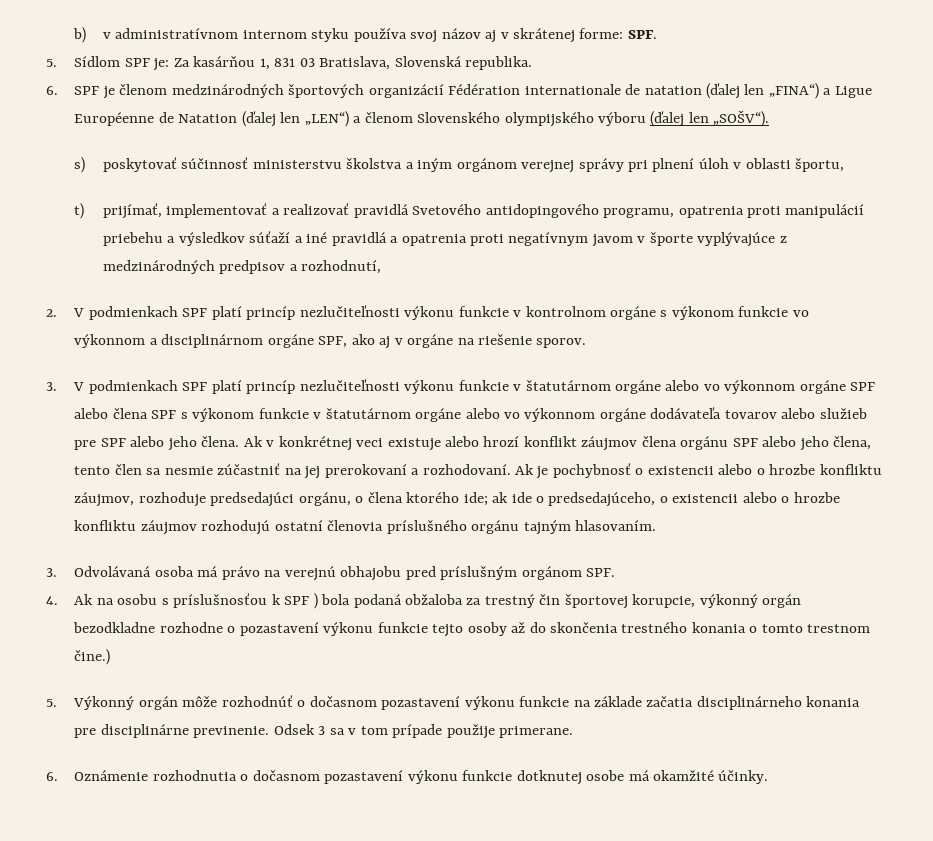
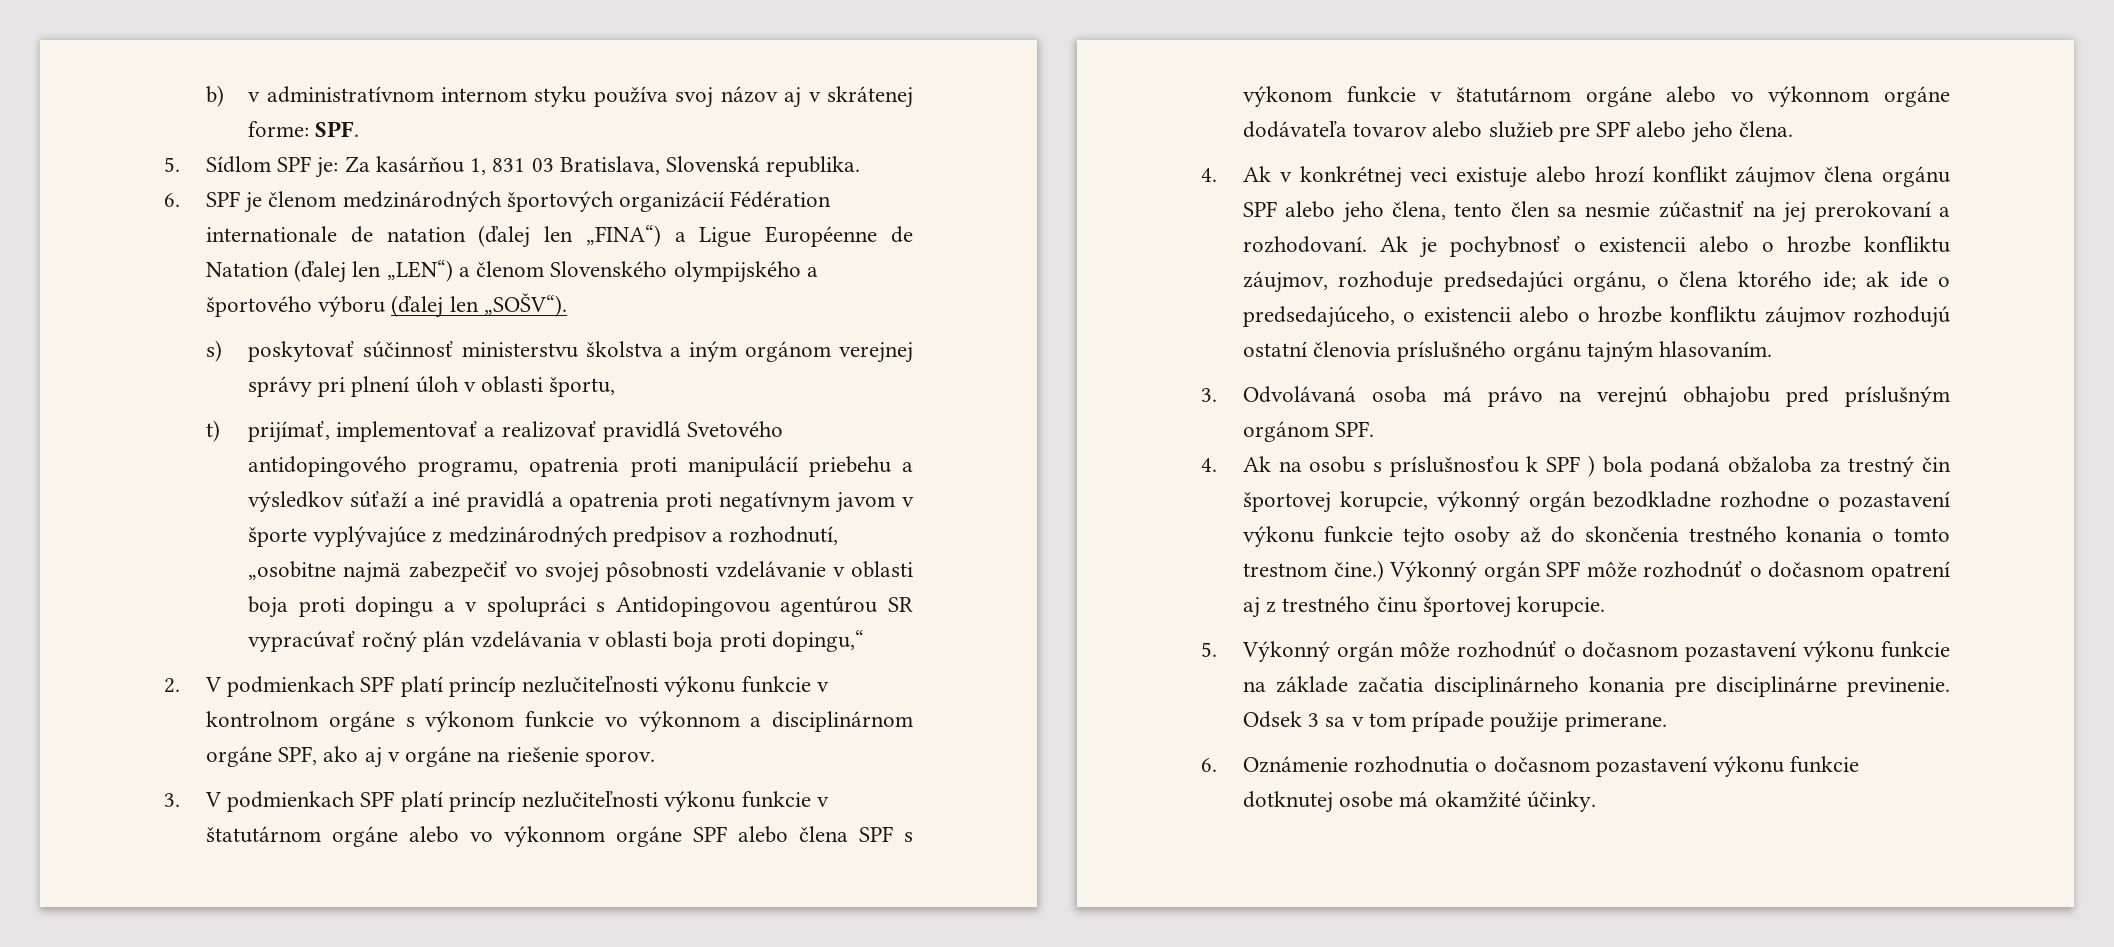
- 6. SPF je členom medzinárodných športových organizácií Fédération internationale de natation (ďalej len „FINA“) a Ligue Européenne de Natation (ďalej len „LEN“) a členom Slovenského olympijského výboru (ďalej len „SOŠV“).
+ 6. SPF je členom medzinárodných športových organizácií Fédération internationale de natation (ďalej len „FINA“) a Ligue Européenne de Natation (ďalej len „LEN“) a členom Slovenského olympijského a športového výboru (ďalej len „SOŠV“).
- t) prijímať, implementovať a realizovať pravidlá Svetového antidopingového programu, opatrenia proti manipulácií priebehu a výsledkov súťaží a iné pravidlá a opatrenia proti negatívnym javom v športe vyplývajúce z medzinárodných predpisov a rozhodnutí,
+ t) prijímať, implementovať a realizovať pravidlá Svetového antidopingového programu, opatrenia proti manipulácií priebehu a výsledkov súťaží a iné pravidlá a opatrenia proti negatívnym javom v športe vyplývajúce z medzinárodných predpisov a rozhodnutí, „osobitne najmä zabezpečiť vo svojej pôsobnosti vzdelávanie v oblasti boja proti dopingu a v spolupráci s Antidopingovou agentúrou SR vypracúvať ročný plán vzdelávania v oblasti boja proti dopingu,“
- 3. V podmienkach SPF platí princíp nezlučiteľnosti výkonu funkcie v štatutárnom orgáne alebo vo výkonnom orgáne SPF alebo člena SPF s výkonom funkcie v štatutárnom orgáne alebo vo výkonnom orgáne dodávateľa tovarov alebo služieb pre SPF alebo jeho člena. Ak v konkrétnej veci existuje alebo hrozí konflikt záujmov člena orgánu SPF alebo jeho člena, tento člen sa nesmie zúčastniť na jej prerokovaní a rozhodovaní.
+ 3. V podmienkach SPF platí princíp nezlučiteľnosti výkonu funkcie v štatutárnom orgáne alebo vo výkonnom orgáne SPF alebo člena SPF s výkonom funkcie v štatutárnom orgáne alebo vo výkonnom orgáne dodávateľa tovarov alebo služieb pre SPF alebo jeho člena.
+ 4. Ak v konkrétnej veci existuje alebo hrozí konflikt záujmov člena orgánu SPF alebo jeho člena, tento člen sa nesmie zúčastniť na jej prerokovaní a rozhodovaní.
+ Výkonný orgán SPF môže rozhodnúť o dočasnom opatrení aj z trestného činu športovej korupcie.

